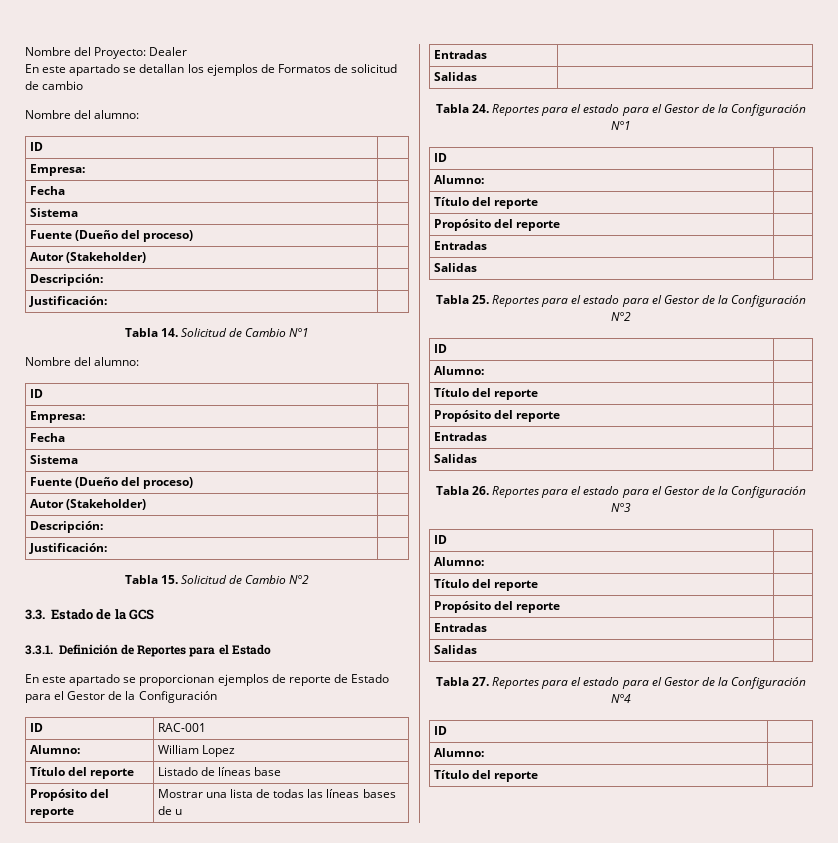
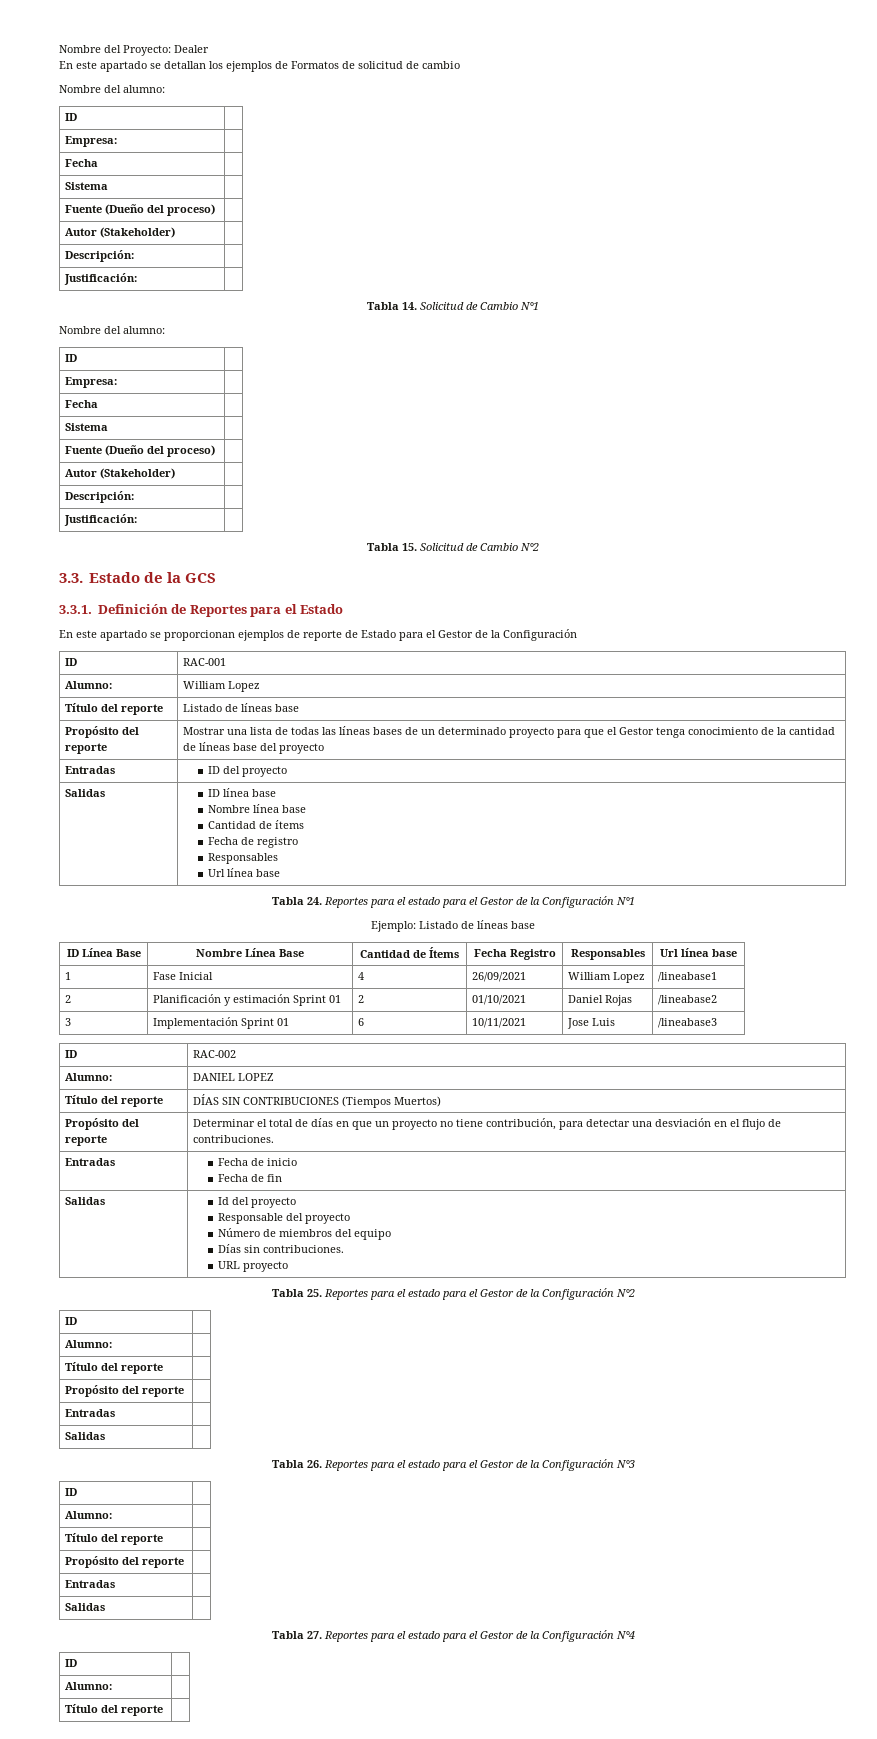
- Propósito del reporte | Mostrar una lista de todas las líneas bases de u
- Entradas |
- Salidas |
+ Propósito del reporte | Mostrar una lista de todas las líneas bases de un determinado proyecto para que el Gestor tenga conocimiento de la cantidad de líneas base del proyecto
+ Entradas | ID del proyecto
+ Salidas | ID línea base
+ Nombre línea base
+ Cantidad de ítems
+ Fecha de registro
+ Responsables
+ Url línea base
  Tabla 24. Reportes para el estado para el Gestor de la Configuración N°1
- ID |
- Alumno: |
- Título del reporte |
- Propósito del reporte |
- Entradas |
- Salidas |
+ Ejemplo: Listado de líneas base
+ ID Línea Base | Nombre Línea Base | Cantidad de Ítems | Fecha Registro | Responsables | Url línea base
+ 1 | Fase Inicial | 4 | 26/09/2021 | William Lopez | /lineabase1
+ 2 | Planificación y estimación Sprint 01 | 2 | 01/10/2021 | Daniel Rojas | /lineabase2
+ 3 | Implementación Sprint 01 | 6 | 10/11/2021 | Jose Luis | /lineabase3
+ ID | RAC-002
+ Alumno: | DANIEL LOPEZ
+ Título del reporte | DÍAS SIN CONTRIBUCIONES (Tiempos Muertos)
+ Propósito del reporte | Determinar el total de días en que un proyecto no tiene contribución, para detectar una desviación en el flujo de contribuciones.
+ Entradas | Fecha de inicio
+ Fecha de fin
+ Salidas | Id del proyecto
+ Responsable del proyecto
+ Número de miembros del equipo
+ Días sin contribuciones.
+ URL proyecto

